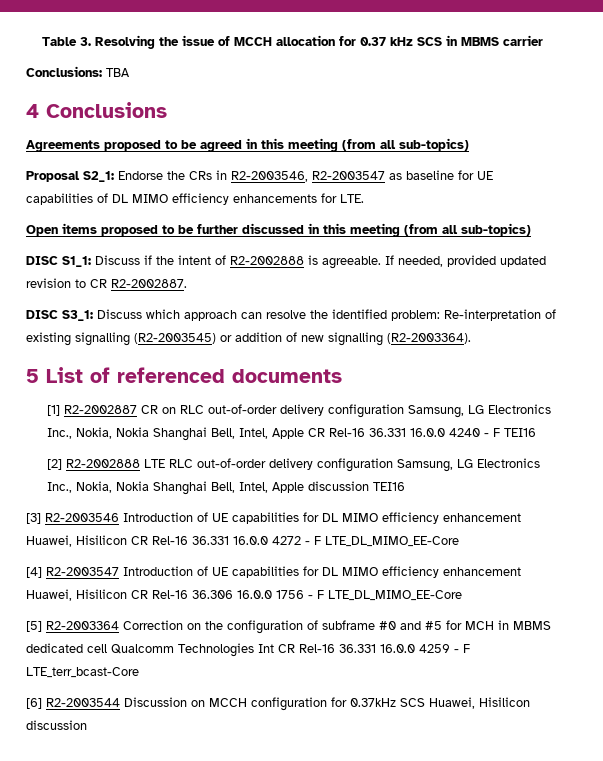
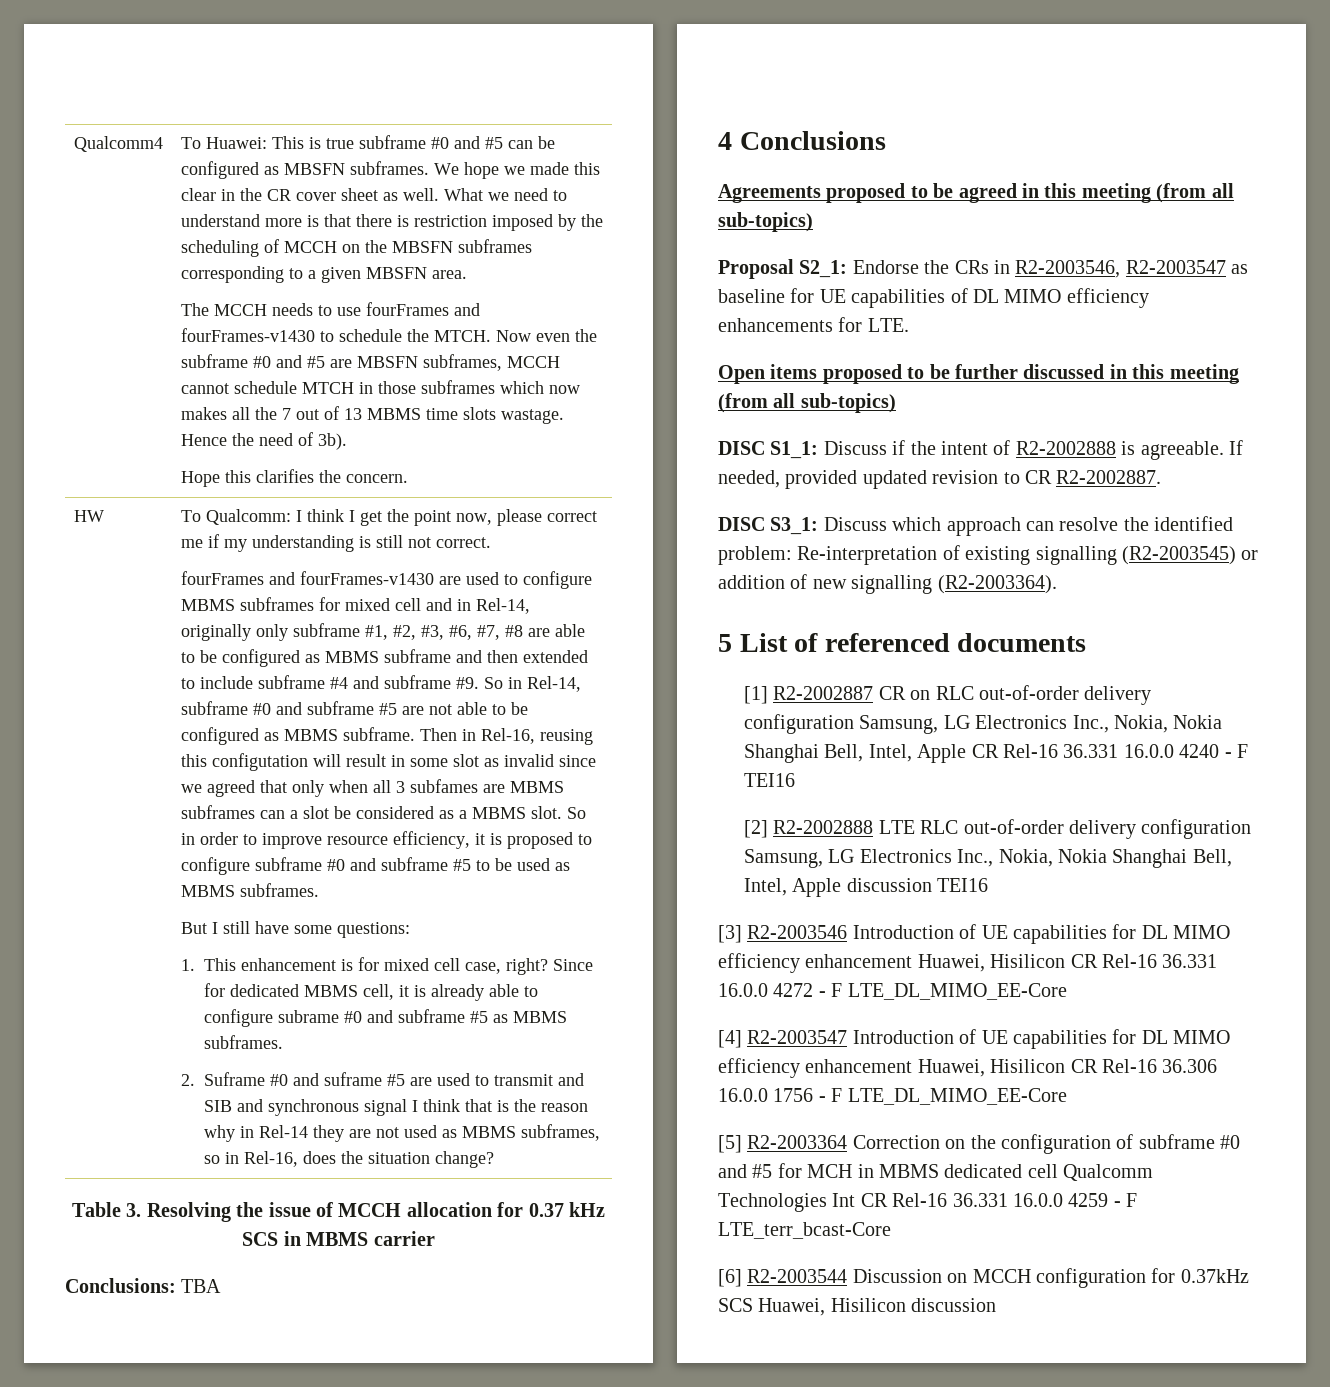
+ Qualcomm4 | To Huawei: This is true subframe #0 and #5 can be configured as MBSFN subframes. We hope we made this clear in the CR cover sheet as well. What we need to understand more is that there is restriction imposed by the scheduling of MCCH on the MBSFN subframes corresponding to a given MBSFN area.
+ The MCCH needs to use fourFrames and fourFrames-v1430 to schedule the MTCH. Now even the subframe #0 and #5 are MBSFN subframes, MCCH cannot schedule MTCH in those subframes which now makes all the 7 out of 13 MBMS time slots wastage. Hence the need of 3b).
+ Hope this clarifies the concern.
+ HW | To Qualcomm: I think I get the point now, please correct me if my understanding is still not correct.
+ fourFrames and fourFrames-v1430 are used to configure MBMS subframes for mixed cell and in Rel-14, originally only subframe #1, #2, #3, #6, #7, #8 are able to be configured as MBMS subframe and then extended to include subframe #4 and subframe #9. So in Rel-14, subframe #0 and subframe #5 are not able to be configured as MBMS subframe. Then in Rel-16, reusing this configutation will result in some slot as invalid since we agreed that only when all 3 subfames are MBMS subframes can a slot be considered as a MBMS slot. So in order to improve resource efficiency, it is proposed to configure subframe #0 and subframe #5 to be used as MBMS subframes.
+ But I still have some questions:
+ 1. This enhancement is for mixed cell case, right? Since for dedicated MBMS cell, it is already able to configure subrame #0 and subframe #5 as MBMS subframes.
+ 2. Suframe #0 and suframe #5 are used to transmit and SIB and synchronous signal I think that is the reason why in Rel-14 they are not used as MBMS subframes, so in Rel-16, does the situation change?

